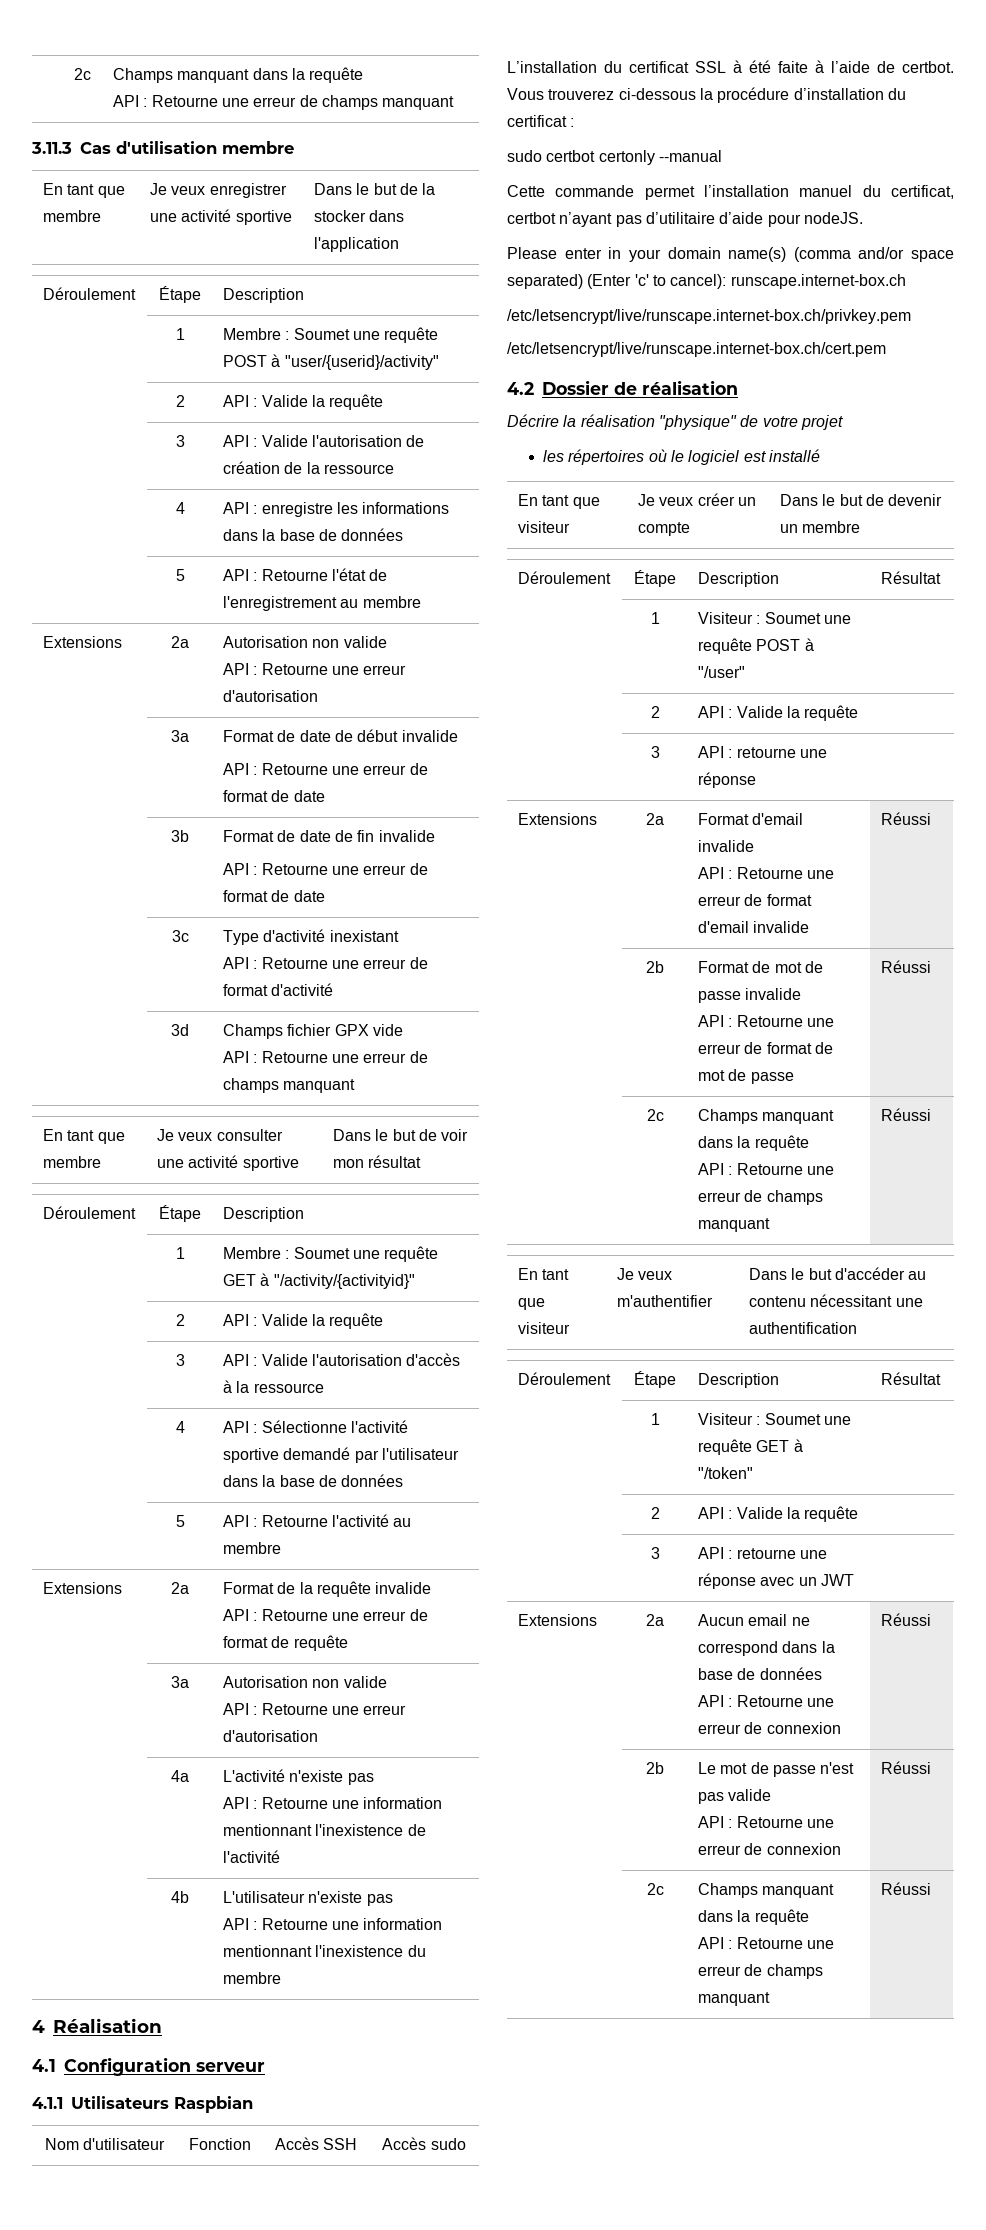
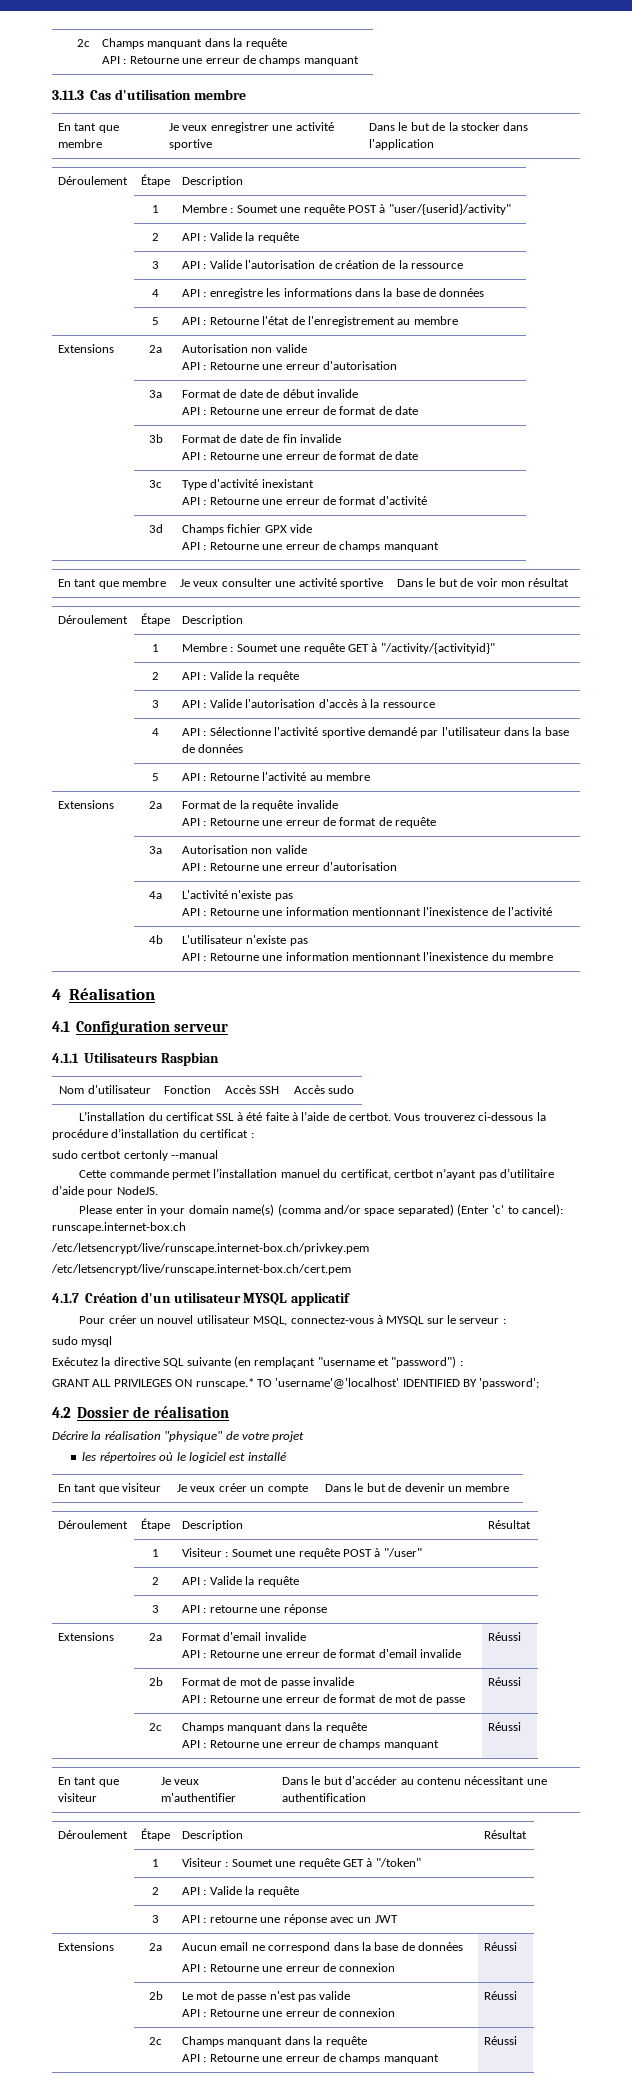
- Cette commande permet l’installation manuel du certificat, certbot n’ayant pas d’utilitaire d’aide pour nodeJS.
+ Cette commande permet l’installation manuel du certificat, certbot n’ayant pas d’utilitaire d’aide pour NodeJS.
+ 4.1.7 Création d'un utilisateur MYSQL applicatif
+ Pour créer un nouvel utilisateur MSQL, connectez-vous à MYSQL sur le serveur :
+ sudo mysql
+ Exécutez la directive SQL suivante (en remplaçant "username et "password") :
+ GRANT ALL PRIVILEGES ON runscape.* TO 'username'@'localhost' IDENTIFIED BY 'password';

